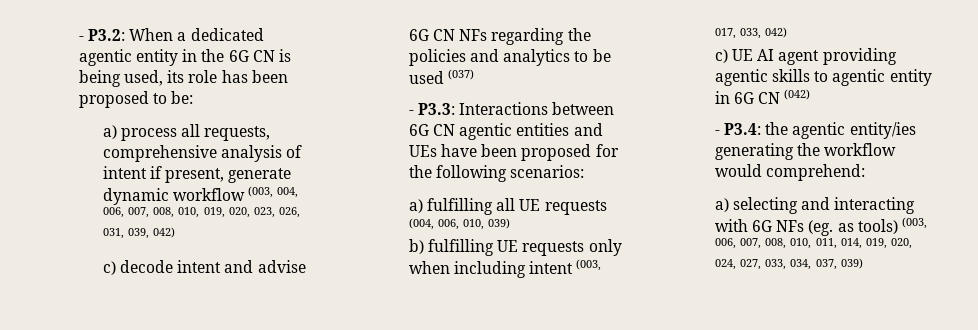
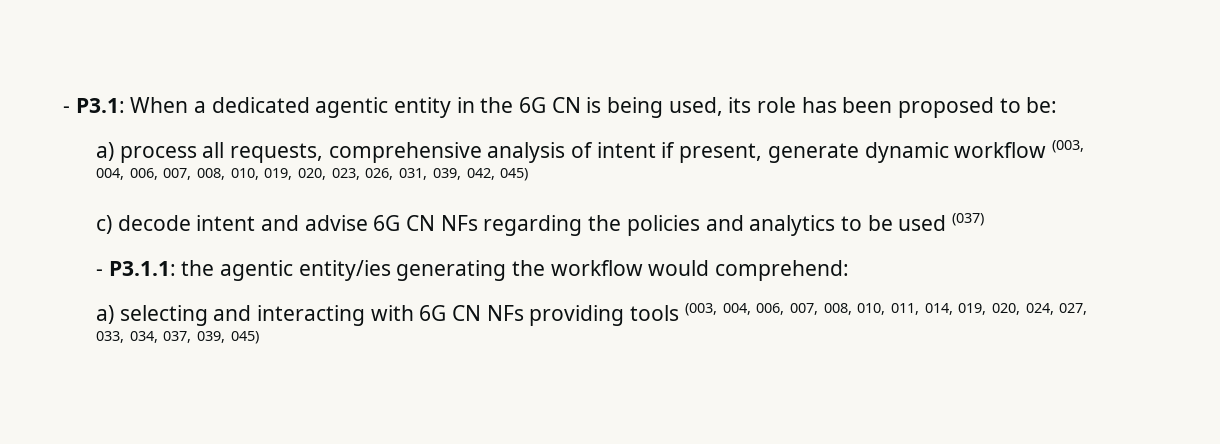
- - P3.2: When a dedicated agentic entity in the 6G CN is being used, its role has been proposed to be:
+ - P3.1: When a dedicated agentic entity in the 6G CN is being used, its role has been proposed to be:
- a) process all requests, comprehensive analysis of intent if present, generate dynamic workflow (003, 004, 006, 007, 008, 010, 019, 020, 023, 026, 031, 039, 042)
+ a) process all requests, comprehensive analysis of intent if present, generate dynamic workflow (003, 004, 006, 007, 008, 010, 019, 020, 023, 026, 031, 039, 042, 045)
- - P3.3: Interactions between 6G CN agentic entities and UEs have been proposed for the following scenarios:
- a) fulfilling all UE requests (004, 006, 010, 039)
- b) fulfilling UE requests only when including intent (003, 017, 033, 042)
- c) UE AI agent providing agentic skills to agentic entity in 6G CN (042)
- - P3.4: the agentic entity/ies generating the workflow would comprehend:
+ - P3.1.1: the agentic entity/ies generating the workflow would comprehend:
- a) selecting and interacting with 6G NFs (eg. as tools) (003, 006, 007, 008, 010, 011, 014, 019, 020, 024, 027, 033, 034, 037, 039)
+ a) selecting and interacting with 6G CN NFs providing tools (003, 004, 006, 007, 008, 010, 011, 014, 019, 020, 024, 027, 033, 034, 037, 039, 045)

